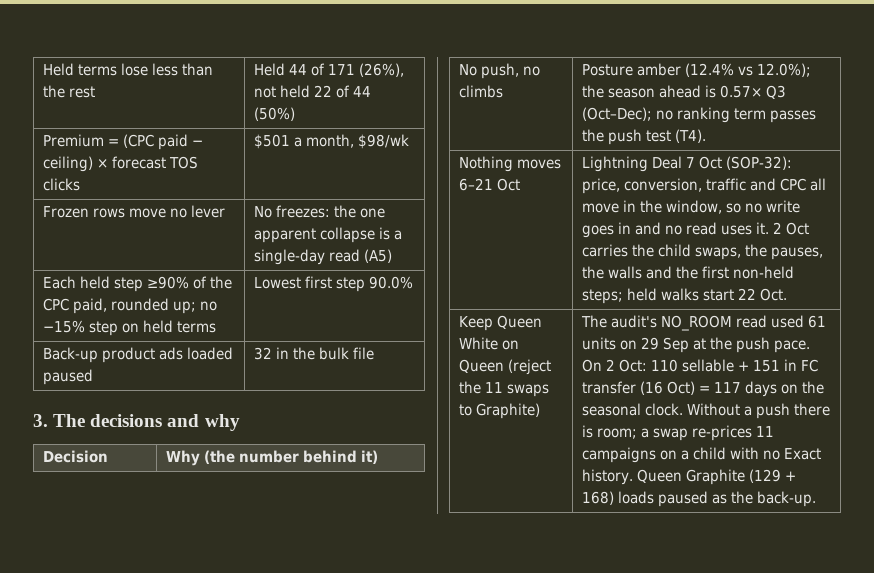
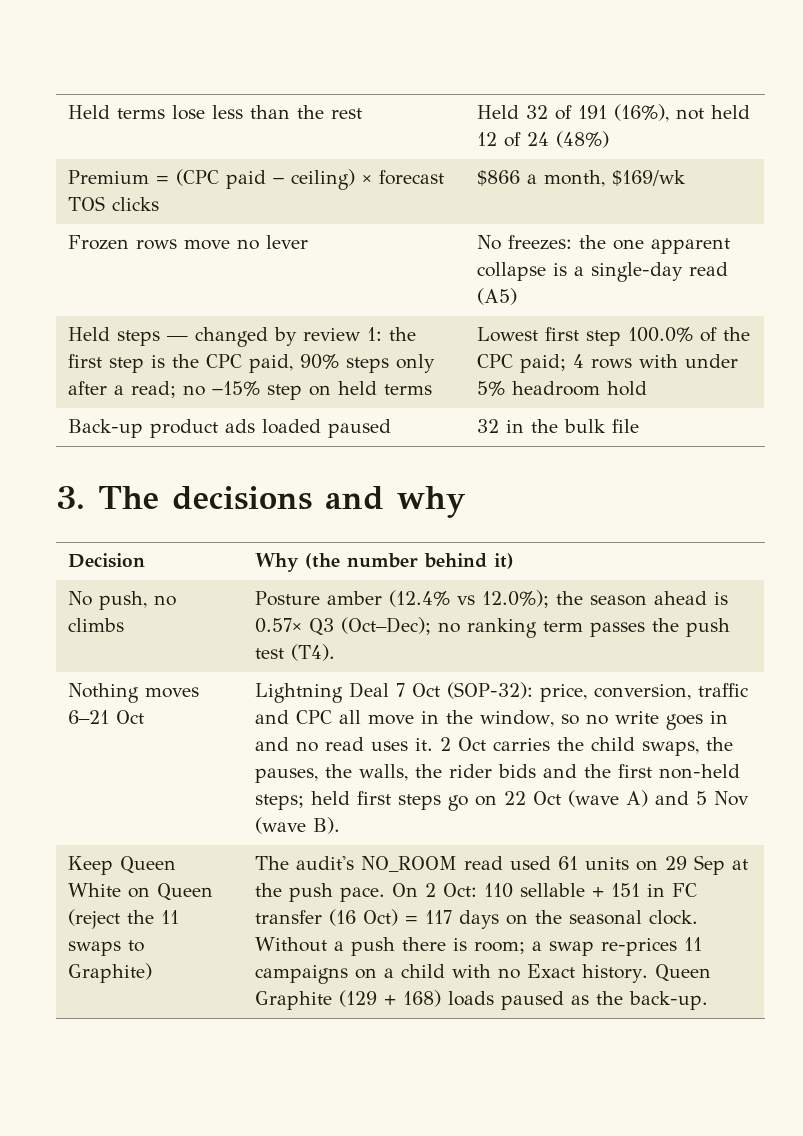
- Held terms lose less than the rest | Held 44 of 171 (26%), not held 22 of 44 (50%)
+ Held terms lose less than the rest | Held 32 of 191 (16%), not held 12 of 24 (48%)
- Premium = (CPC paid − ceiling) × forecast TOS clicks | $501 a month, $98/wk
+ Premium = (CPC paid − ceiling) × forecast TOS clicks | $866 a month, $169/wk
- Each held step ≥90% of the CPC paid, rounded up; no −15% step on held terms
+ Held steps — changed by review 1: the first step is the CPC paid, 90% steps only after a read; no −15% step on held terms
- Lowest first step 90.0%
+ Lowest first step 100.0% of the CPC paid; 4 rows with under 5% headroom hold
- 2 Oct carries the child swaps, the pauses, the walls and the first non-held steps; held walks start 22 Oct.
+ 2 Oct carries the child swaps, the pauses, the walls, the rider bids and the first non-held steps; held first steps go on 22 Oct (wave A) and 5 Nov (wave B).

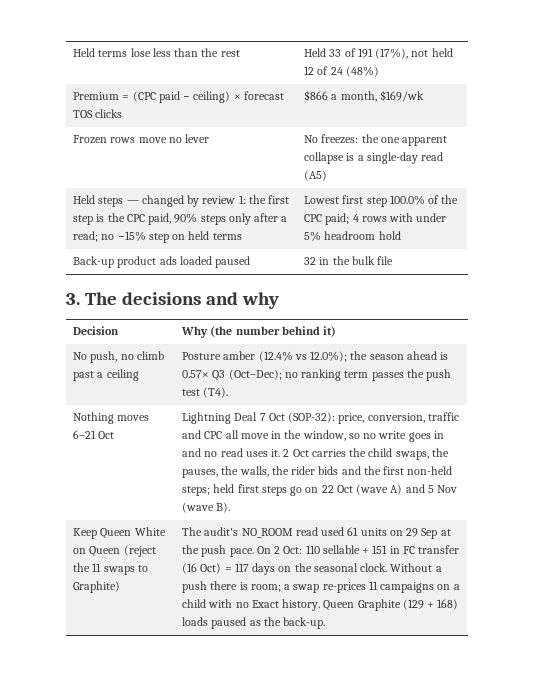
- Held terms lose less than the rest | Held 32 of 191 (16%), not held 12 of 24 (48%)
+ Held terms lose less than the rest | Held 33 of 191 (17%), not held 12 of 24 (48%)
- No push, no climbs | Posture amber (12.4% vs 12.0%); the season ahead is 0.57× Q3 (Oct–Dec); no ranking term passes the push test (T4).
+ No push, no climb past a ceiling | Posture amber (12.4% vs 12.0%); the season ahead is 0.57× Q3 (Oct–Dec); no ranking term passes the push test (T4).

